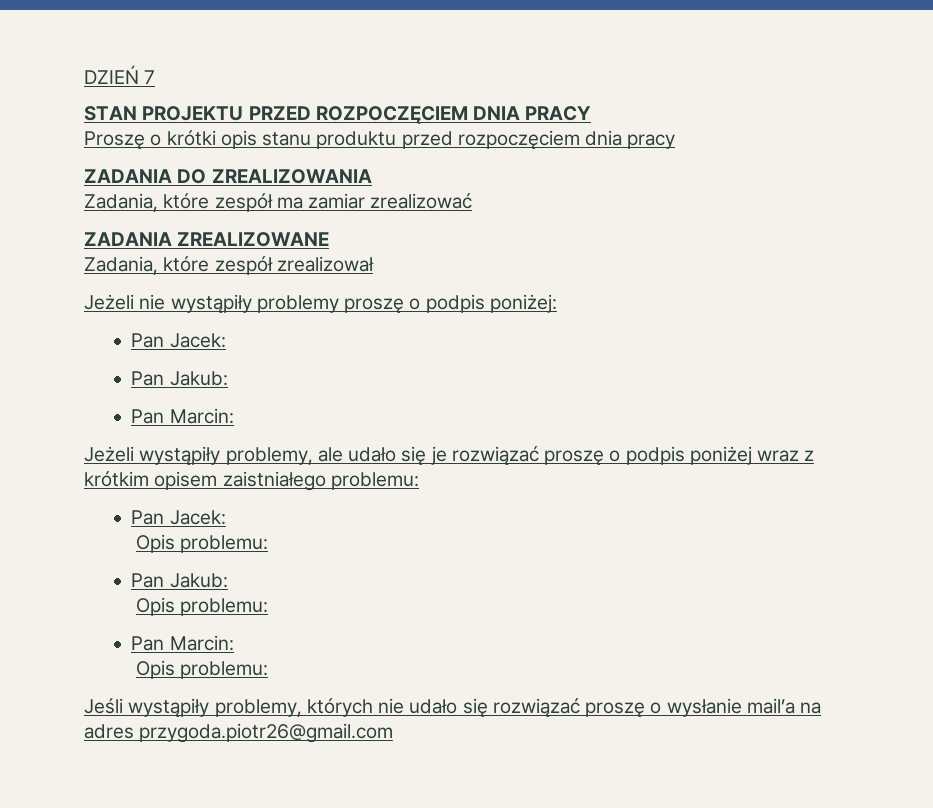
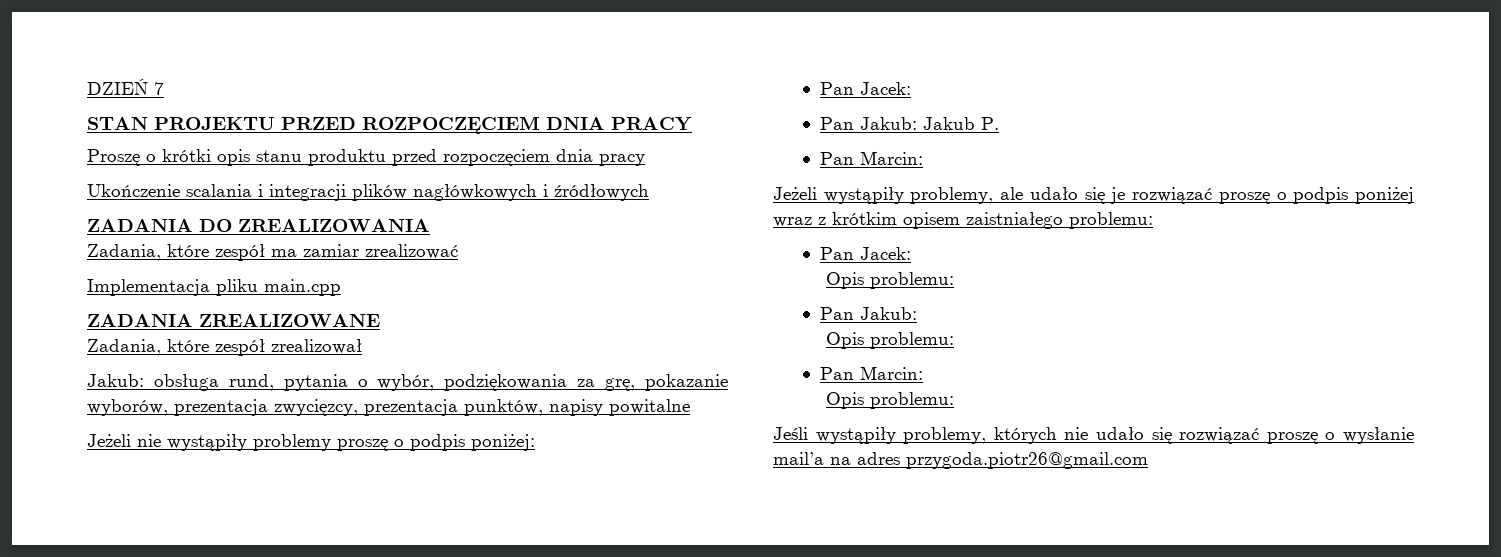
+ Ukończenie scalania i integracji plików nagłówkowych i źródłowych
+ Implementacja pliku main.cpp
+ Jakub: obsługa rund, pytania o wybór, podziękowania za grę, pokazanie wyborów, prezentacja zwycięzcy, prezentacja punktów, napisy powitalne
  Jeżeli nie wystąpiły problemy proszę o podpis poniżej:
  Pan Jacek:
- Pan Jakub:
+ Pan Jakub: Jakub P.

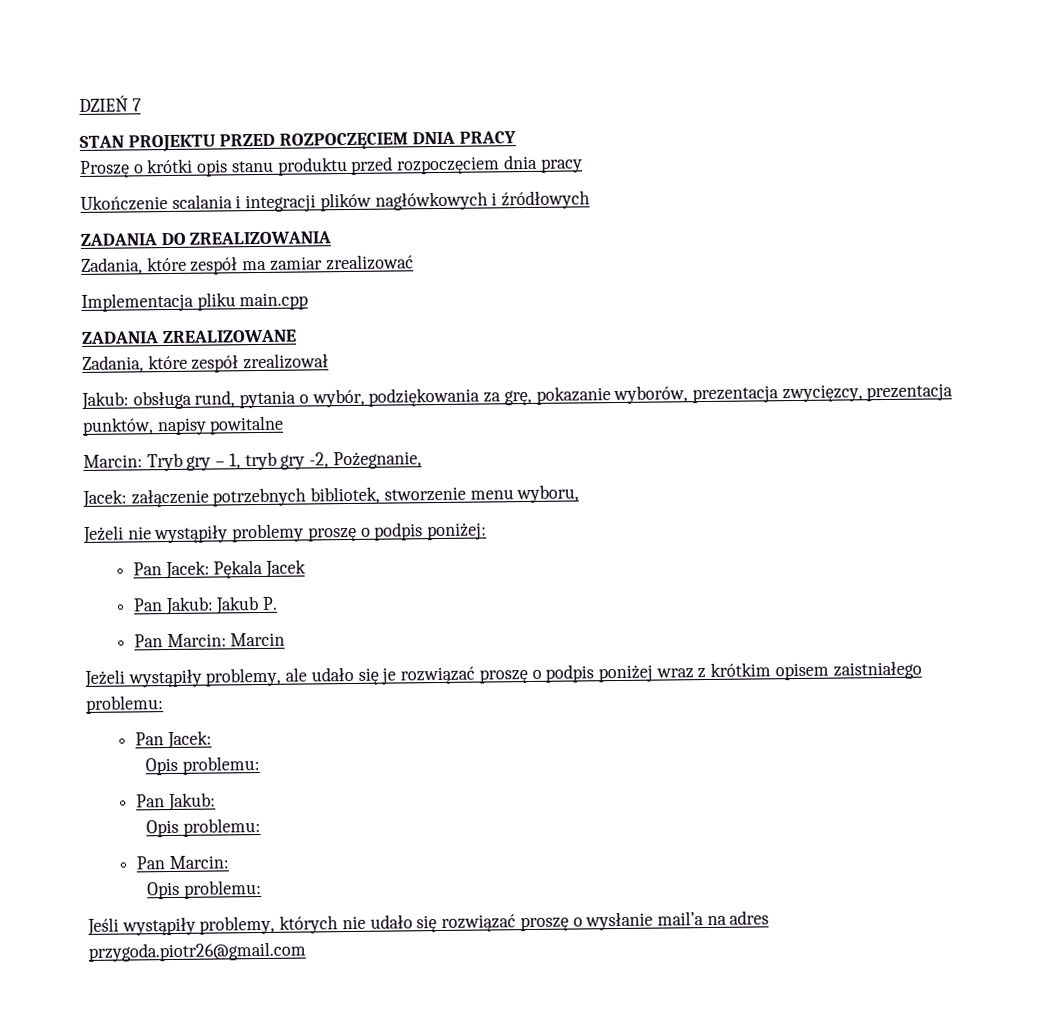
+ Marcin: Tryb gry – 1, tryb gry -2, Pożegnanie,
+ Jacek: załączenie potrzebnych bibliotek, stworzenie menu wyboru,
  Jeżeli nie wystąpiły problemy proszę o podpis poniżej:
- Pan Jacek:
+ Pan Jacek: Pękala Jacek
  Pan Jakub: Jakub P.
- Pan Marcin:
+ Pan Marcin: Marcin

